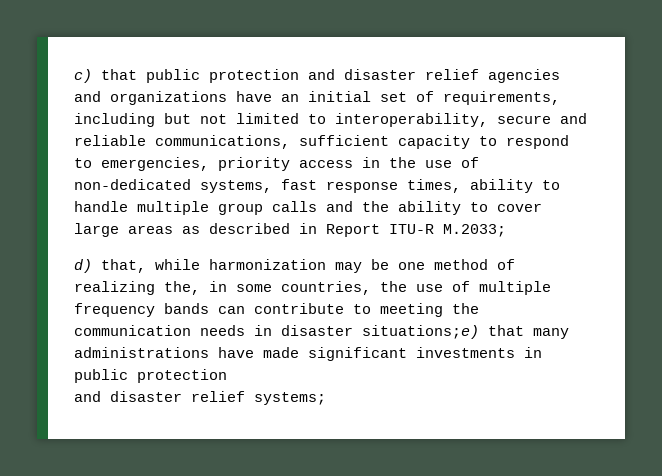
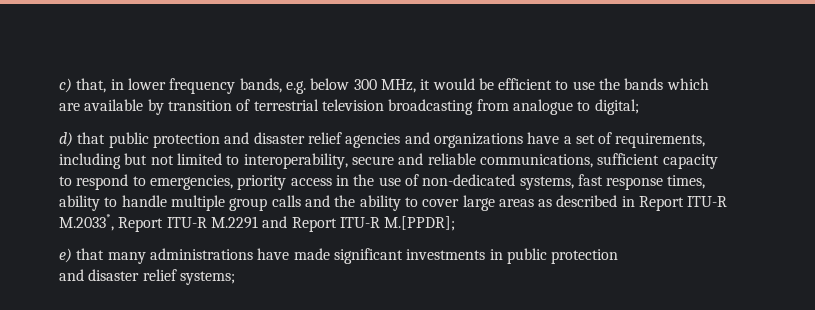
- c) that public protection and disaster relief agencies and organizations have an initial set of requirements, including but not limited to interoperability, secure and reliable communications, sufficient capacity to respond to emergencies, priority access in the use of non-dedicated systems, fast response times, ability to handle multiple group calls and the ability to cover large areas as described in Report ITU-R M.2033;
- d) that, while harmonization may be one method of realizing the, in some countries, the use of multiple frequency bands can contribute to meeting the communication needs in disaster situations;e) that many administrations have made significant investments in public protection
+ c) that, in lower frequency bands, e.g. below 300 MHz, it would be efficient to use the bands which are available by transition of terrestrial television broadcasting from analogue to digital;
+ d) that public protection and disaster relief agencies and organizations have a set of requirements, including but not limited to interoperability, secure and reliable communications, sufficient capacity to respond to emergencies, priority access in the use of non-dedicated systems, fast response times, ability to handle multiple group calls and the ability to cover large areas as described in Report ITU-R M.2033*, Report ITU-R M.2291 and Report ITU-R M.[PPDR];
+ e) that many administrations have made significant investments in public protection

